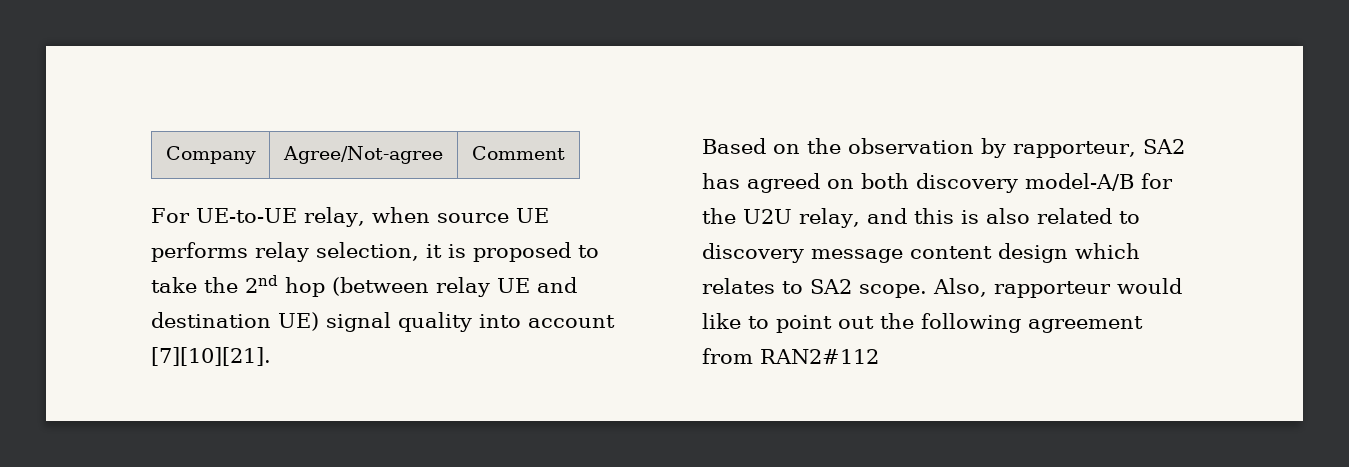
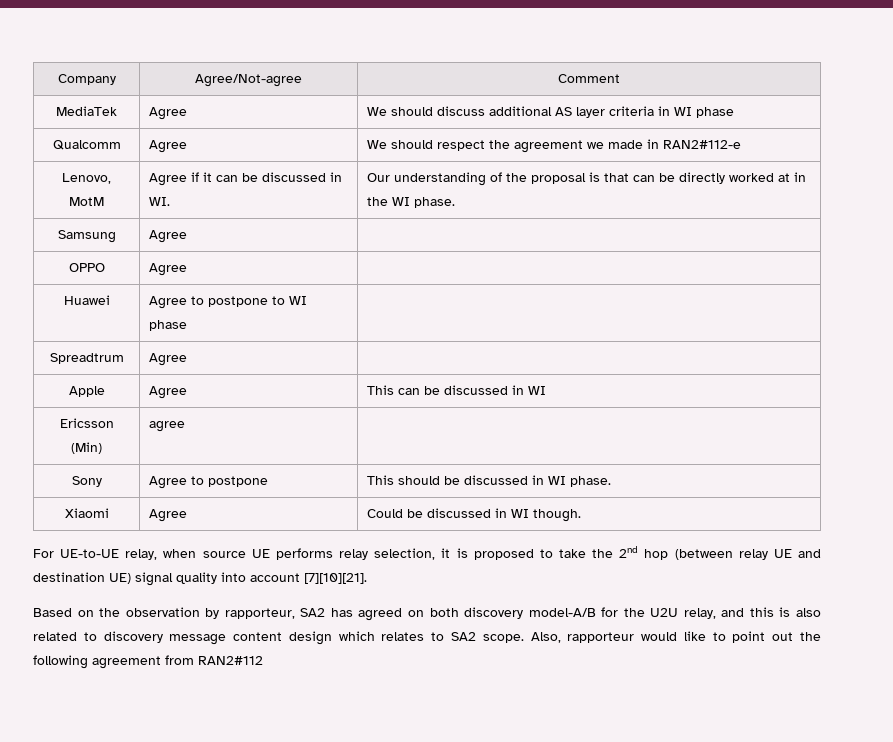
+ MediaTek | Agree | We should discuss additional AS layer criteria in WI phase
+ Qualcomm | Agree | We should respect the agreement we made in RAN2#112-e
+ Lenovo, MotM | Agree if it can be discussed in WI. | Our understanding of the proposal is that can be directly worked at in the WI phase.
+ Samsung | Agree |
+ OPPO | Agree |
+ Huawei | Agree to postpone to WI phase |
+ Spreadtrum | Agree |
+ Apple | Agree | This can be discussed in WI
+ Ericsson (Min) | agree |
+ Sony | Agree to postpone | This should be discussed in WI phase.
+ Xiaomi | Agree | Could be discussed in WI though.

